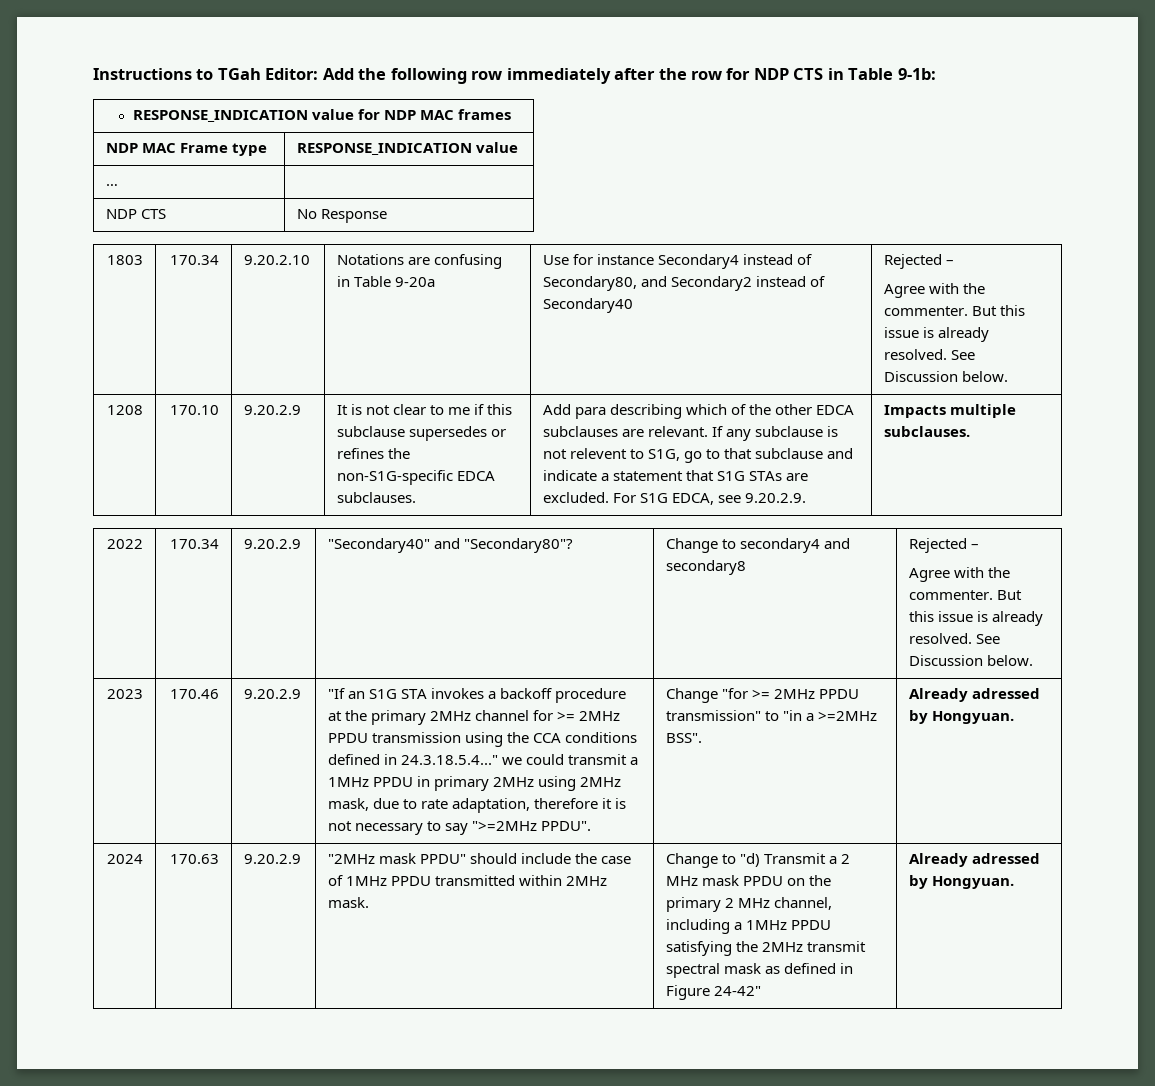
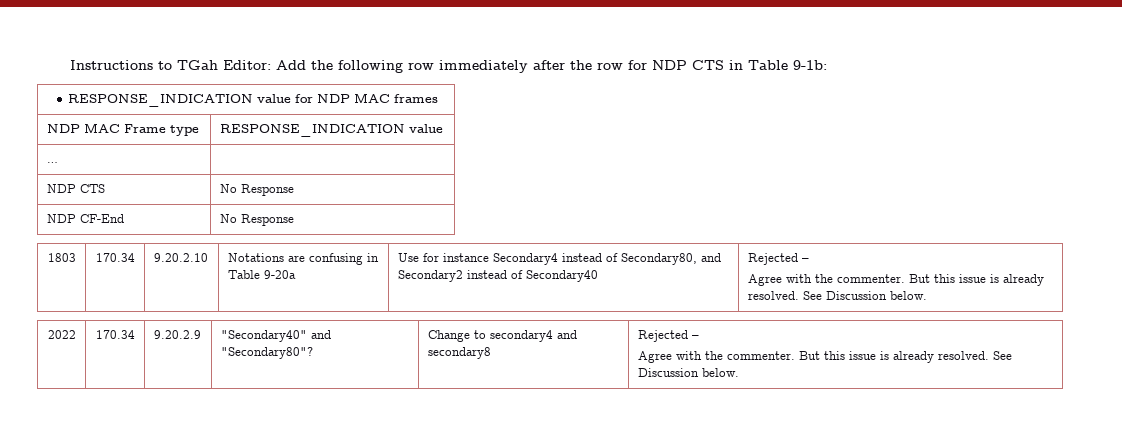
+ NDP CF-End | No Response
- 1208 | 170.10 | 9.20.2.9 | It is not clear to me if this subclause supersedes or refines the non-S1G-specific EDCA subclauses. | Add para describing which of the other EDCA subclauses are relevant. If any subclause is not relevent to S1G, go to that subclause and indicate a statement that S1G STAs are excluded. For S1G EDCA, see 9.20.2.9. | Impacts multiple subclauses.
- 2023 | 170.46 | 9.20.2.9 | "If an S1G STA invokes a backoff procedure at the primary 2MHz channel for >= 2MHz PPDU transmission using the CCA conditions defined in 24.3.18.5.4..." we could transmit a 1MHz PPDU in primary 2MHz using 2MHz mask, due to rate adaptation, therefore it is not necessary to say ">=2MHz PPDU". | Change "for >= 2MHz PPDU transmission" to "in a >=2MHz BSS". | Already adressed by Hongyuan.
- 2024 | 170.63 | 9.20.2.9 | "2MHz mask PPDU" should include the case of 1MHz PPDU transmitted within 2MHz mask. | Change to "d) Transmit a 2 MHz mask PPDU on the primary 2 MHz channel, including a 1MHz PPDU satisfying the 2MHz transmit spectral mask as defined in Figure 24-42" | Already adressed by Hongyuan.

